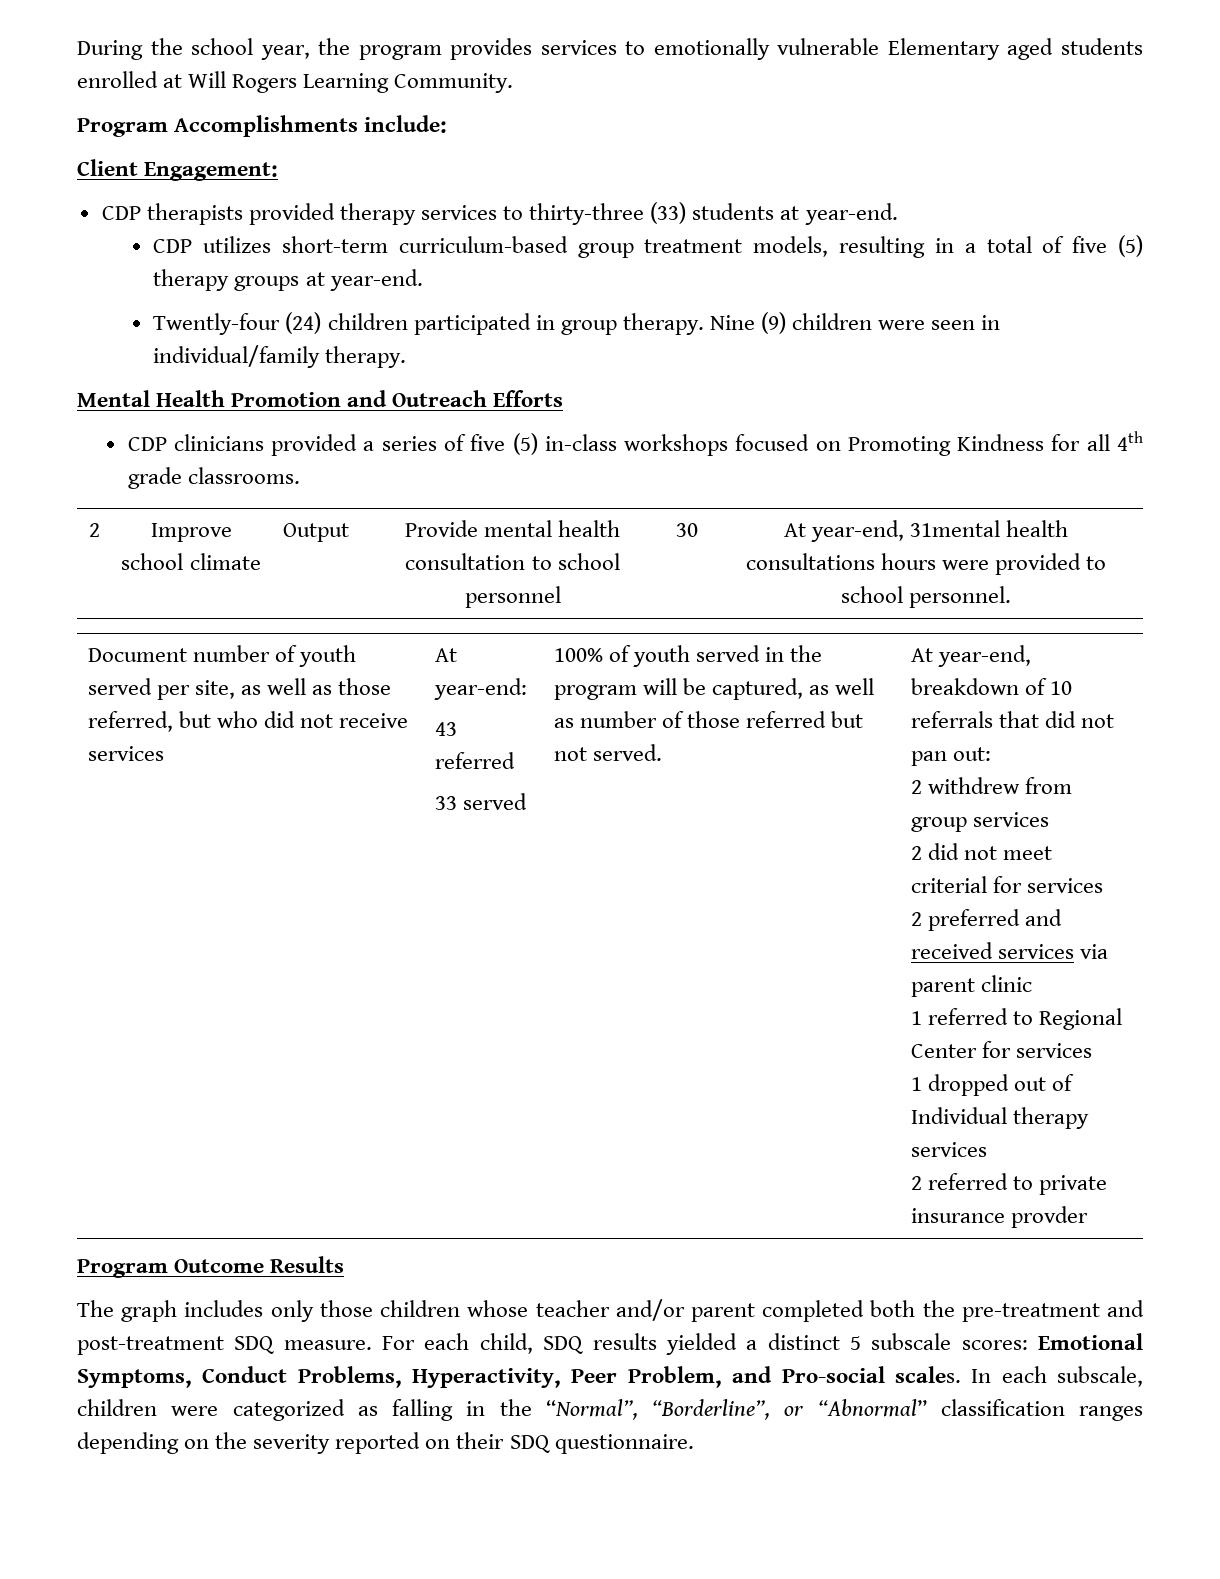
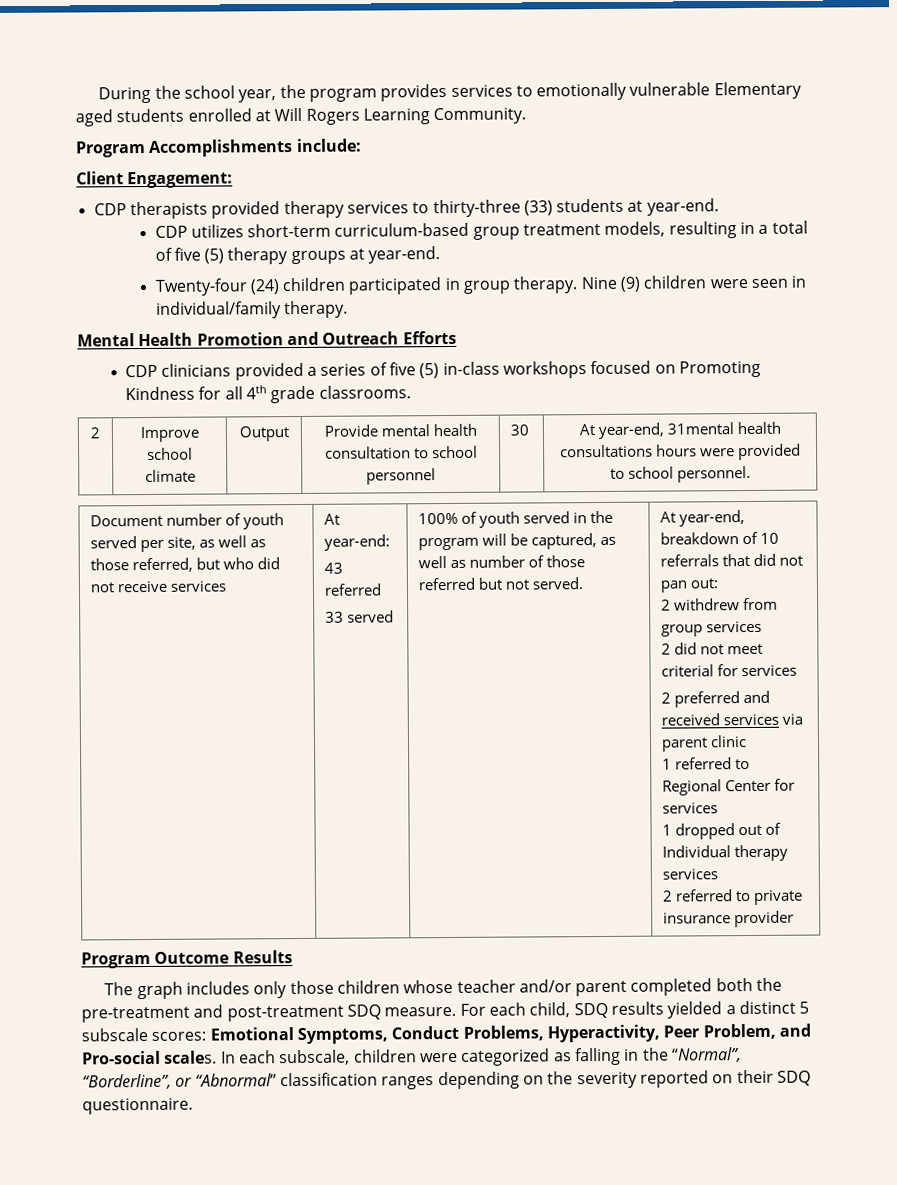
- Twently-four (24) children participated in group therapy.
+ Twenty-four (24) children participated in group therapy.
- 2 referred to private insurance provder
+ 2 referred to private insurance provider

